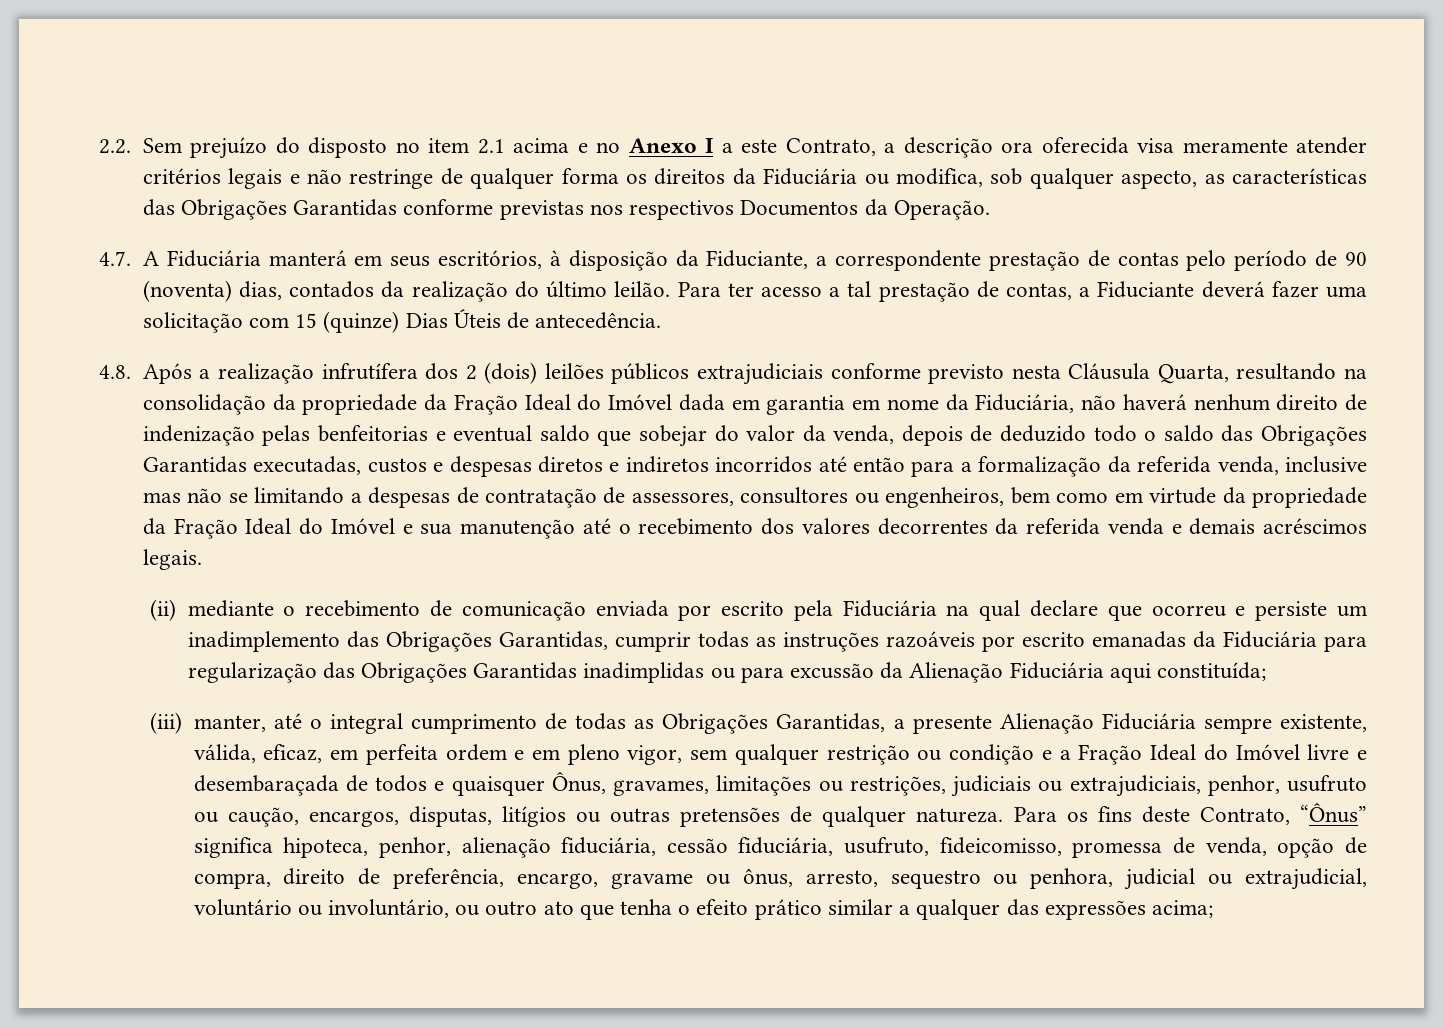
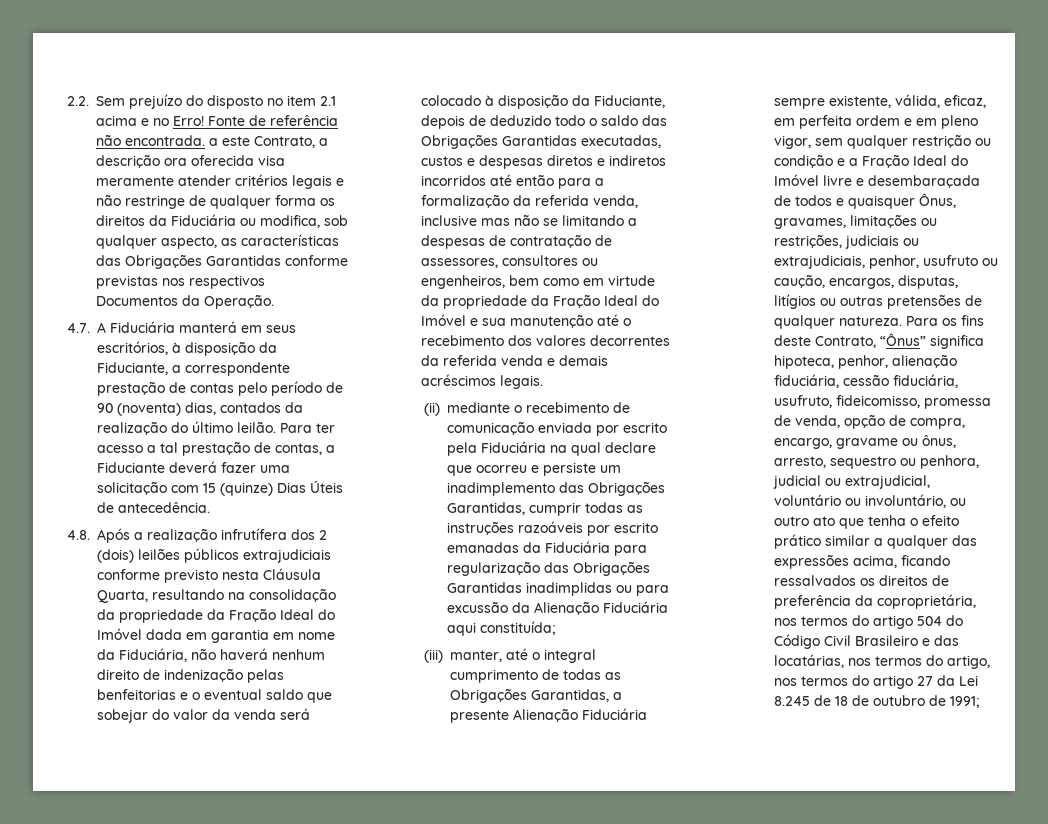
- 2.2. Sem prejuízo do disposto no item 2.1 acima e no Anexo I a este Contrato, a descrição ora oferecida visa meramente atender critérios legais e não restringe de qualquer forma os direitos da Fiduciária ou modifica, sob qualquer aspecto, as características das Obrigações Garantidas conforme previstas nos respectivos Documentos da Operação.
+ 2.2. Sem prejuízo do disposto no item 2.1 acima e no Erro! Fonte de referência não encontrada. a este Contrato, a descrição ora oferecida visa meramente atender critérios legais e não restringe de qualquer forma os direitos da Fiduciária ou modifica, sob qualquer aspecto, as características das Obrigações Garantidas conforme previstas nos respectivos Documentos da Operação.
- 4.8. Após a realização infrutífera dos 2 (dois) leilões públicos extrajudiciais conforme previsto nesta Cláusula Quarta, resultando na consolidação da propriedade da Fração Ideal do Imóvel dada em garantia em nome da Fiduciária, não haverá nenhum direito de indenização pelas benfeitorias e eventual saldo que sobejar do valor da venda, depois de deduzido todo o saldo das Obrigações Garantidas executadas, custos e despesas diretos e indiretos incorridos até então para a formalização da referida venda, inclusive mas não se limitando a despesas de contratação de assessores, consultores ou engenheiros, bem como em virtude da propriedade da Fração Ideal do Imóvel e sua manutenção até o recebimento dos valores decorrentes da referida venda e demais acréscimos legais.
+ 4.8. Após a realização infrutífera dos 2 (dois) leilões públicos extrajudiciais conforme previsto nesta Cláusula Quarta, resultando na consolidação da propriedade da Fração Ideal do Imóvel dada em garantia em nome da Fiduciária, não haverá nenhum direito de indenização pelas benfeitorias e o eventual saldo que sobejar do valor da venda será colocado à disposição da Fiduciante, depois de deduzido todo o saldo das Obrigações Garantidas executadas, custos e despesas diretos e indiretos incorridos até então para a formalização da referida venda, inclusive mas não se limitando a despesas de contratação de assessores, consultores ou engenheiros, bem como em virtude da propriedade da Fração Ideal do Imóvel e sua manutenção até o recebimento dos valores decorrentes da referida venda e demais acréscimos legais.
- Para os fins deste Contrato, “Ônus” significa hipoteca, penhor, alienação fiduciária, cessão fiduciária, usufruto, fideicomisso, promessa de venda, opção de compra, direito de preferência, encargo, gravame ou ônus, arresto, sequestro ou penhora, judicial ou extrajudicial, voluntário ou involuntário, ou outro ato que tenha o efeito prático similar a qualquer das expressões acima;
+ Para os fins deste Contrato, “Ônus” significa hipoteca, penhor, alienação fiduciária, cessão fiduciária, usufruto, fideicomisso, promessa de venda, opção de compra, encargo, gravame ou ônus, arresto, sequestro ou penhora, judicial ou extrajudicial, voluntário ou involuntário, ou outro ato que tenha o efeito prático similar a qualquer das expressões acima, ficando ressalvados os direitos de preferência da coproprietária, nos termos do artigo 504 do Código Civil Brasileiro e das locatárias, nos termos do artigo, nos termos do artigo 27 da Lei 8.245 de 18 de outubro de 1991;

